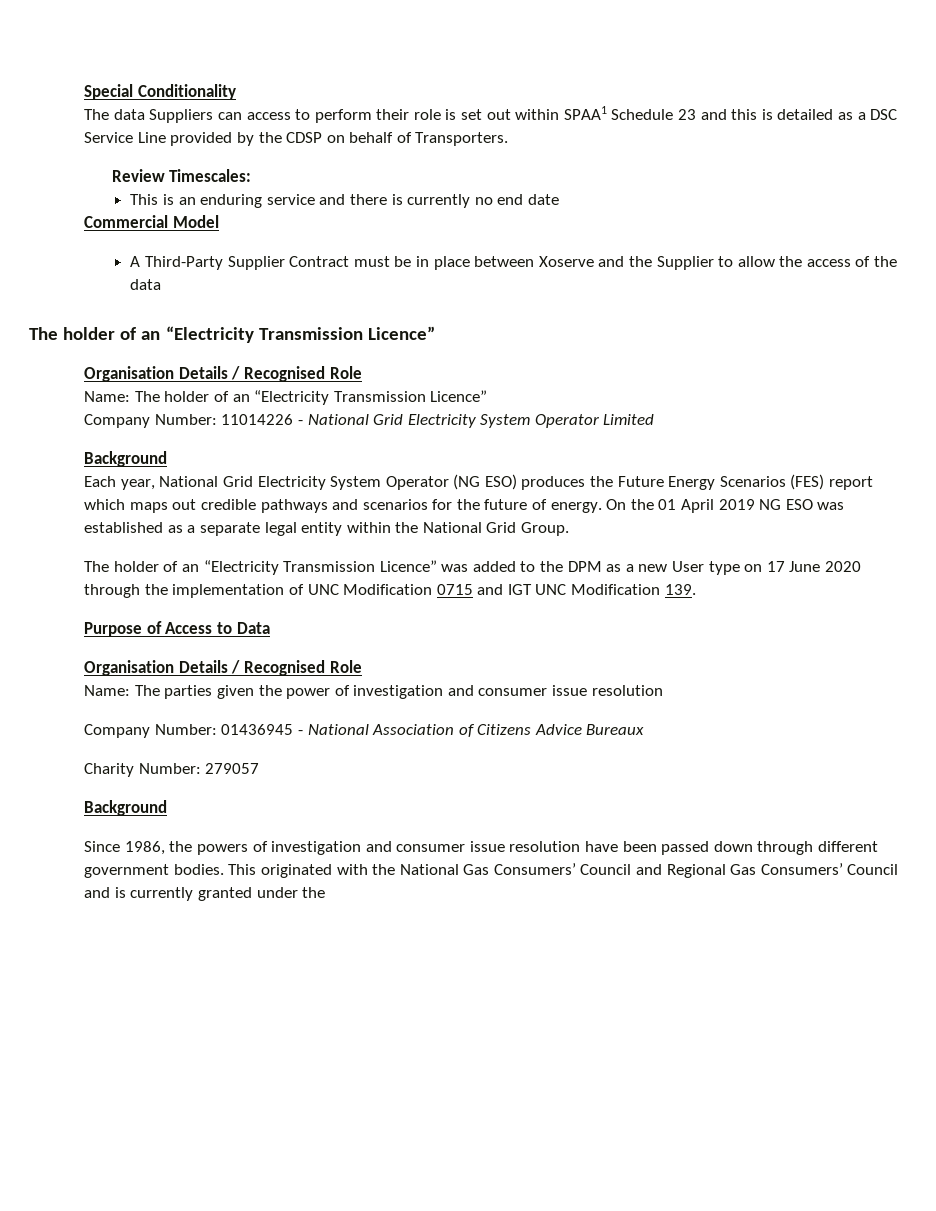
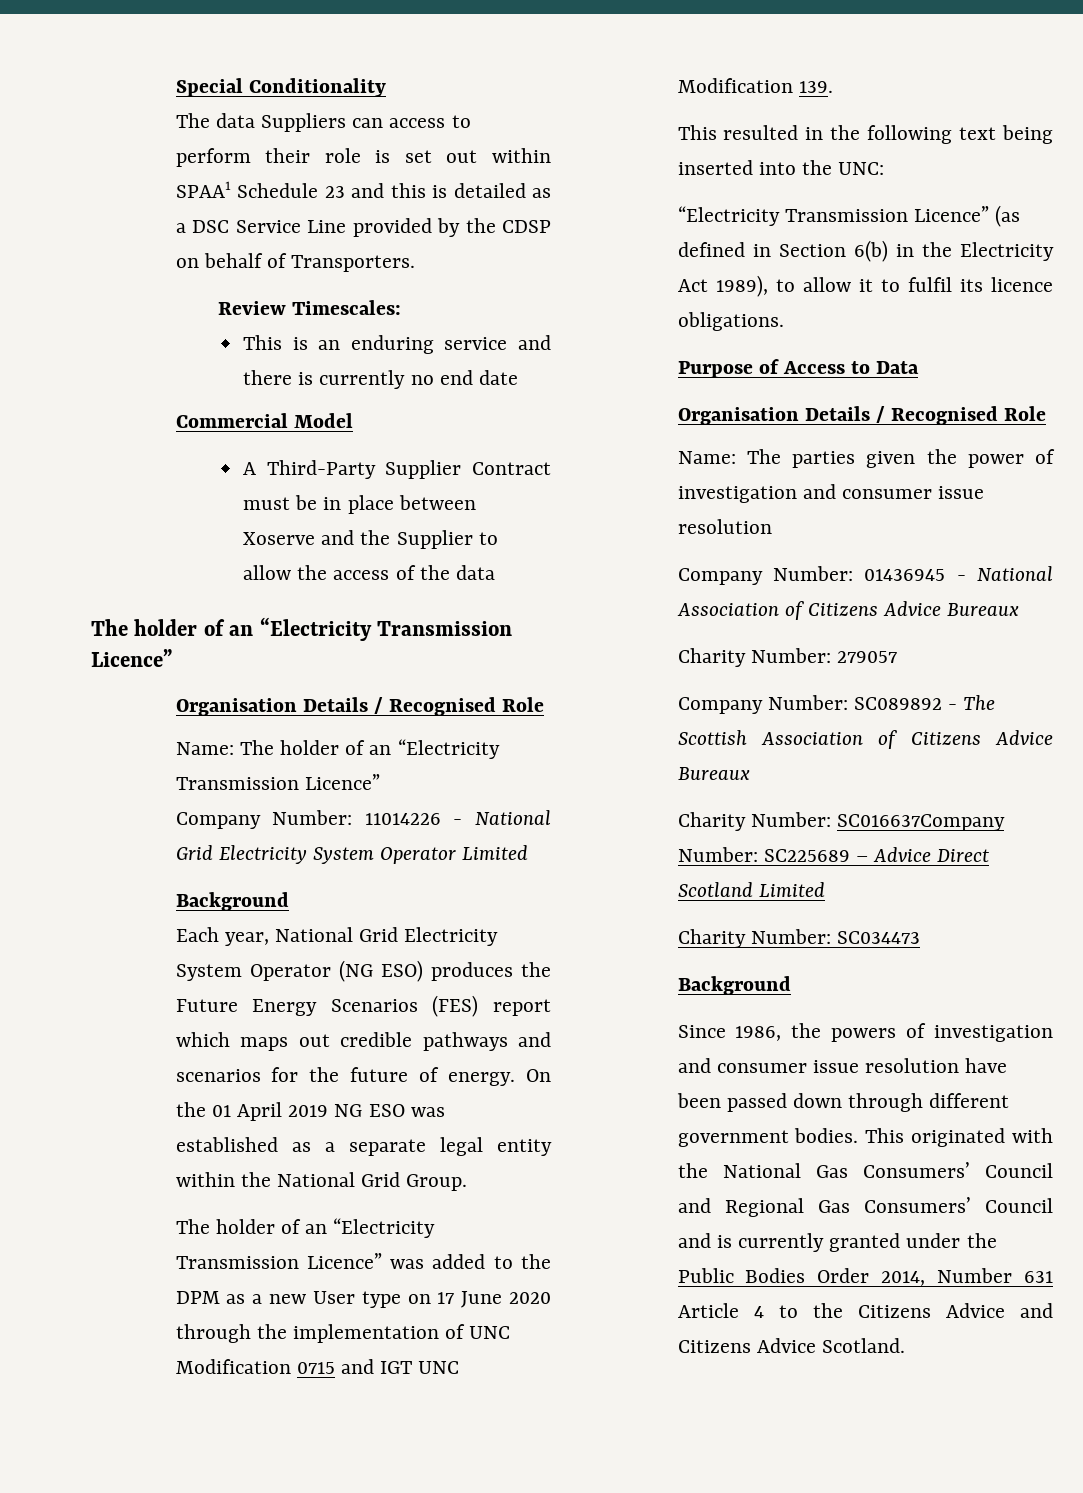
+ This resulted in the following text being inserted into the UNC:
+ “Electricity Transmission Licence” (as defined in Section 6(b) in the Electricity Act 1989), to allow it to fulfil its licence obligations.
+ Company Number: SC089892 - The Scottish Association of Citizens Advice Bureaux
+ Charity Number: SC016637Company Number: SC225689 – Advice Direct Scotland Limited
+ Charity Number: SC034473
- This originated with the National Gas Consumers’ Council and Regional Gas Consumers’ Council and is currently granted under the
+ This originated with the National Gas Consumers’ Council and Regional Gas Consumers’ Council and is currently granted under the Public Bodies Order 2014, Number 631 Article 4 to the Citizens Advice and Citizens Advice Scotland.

